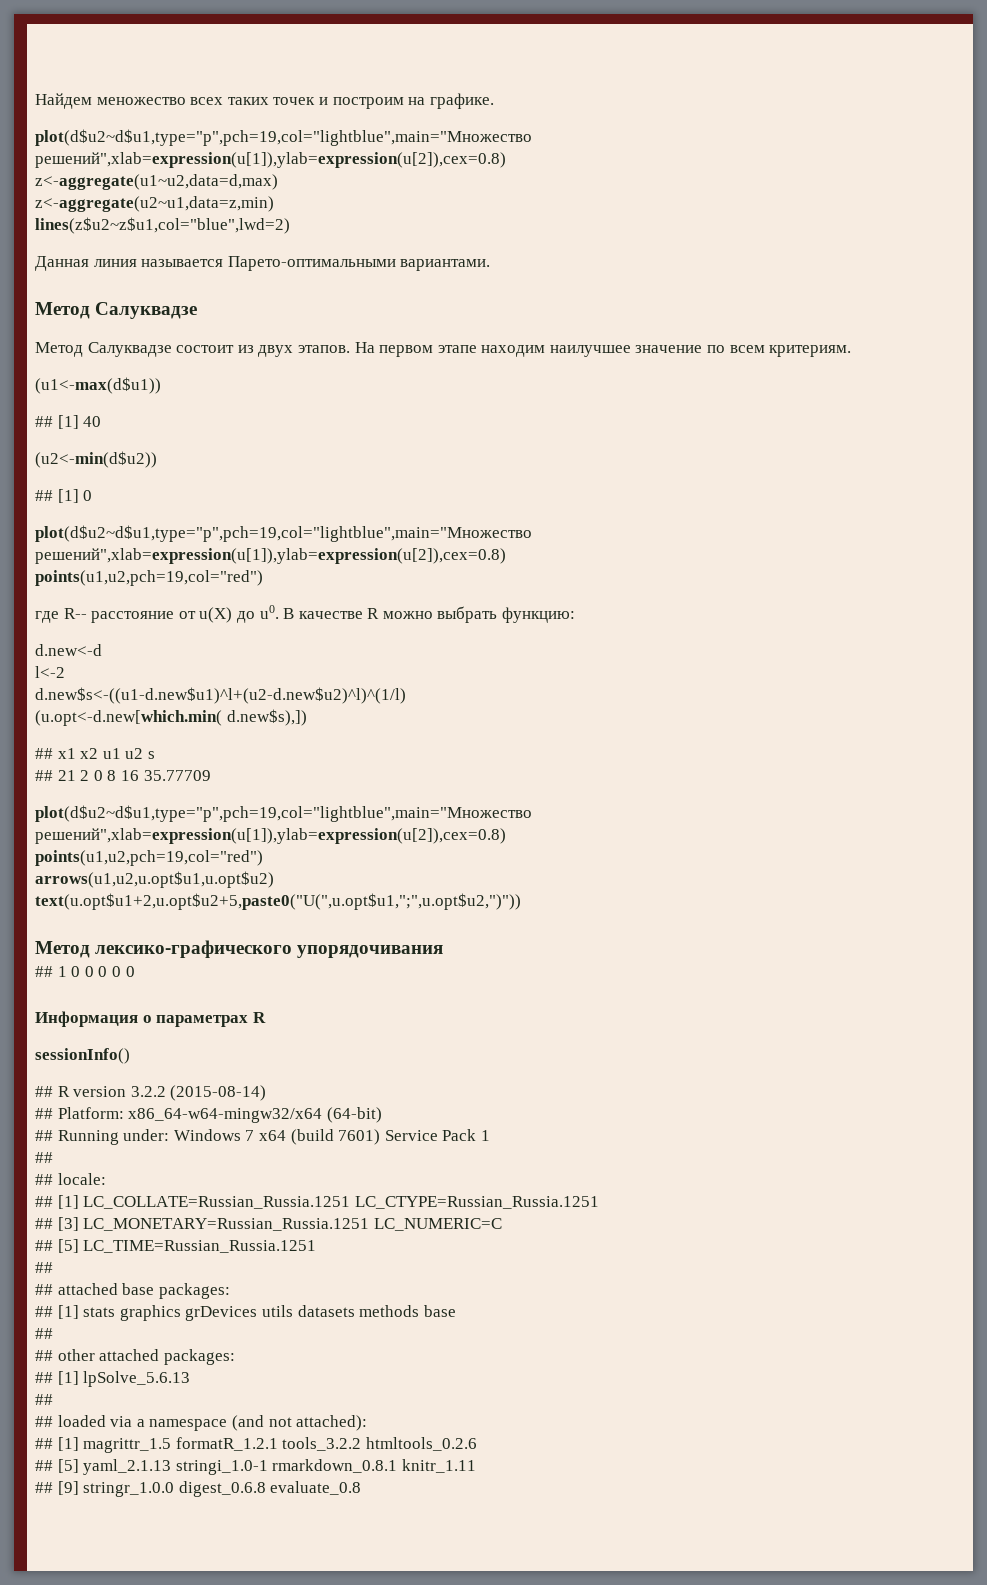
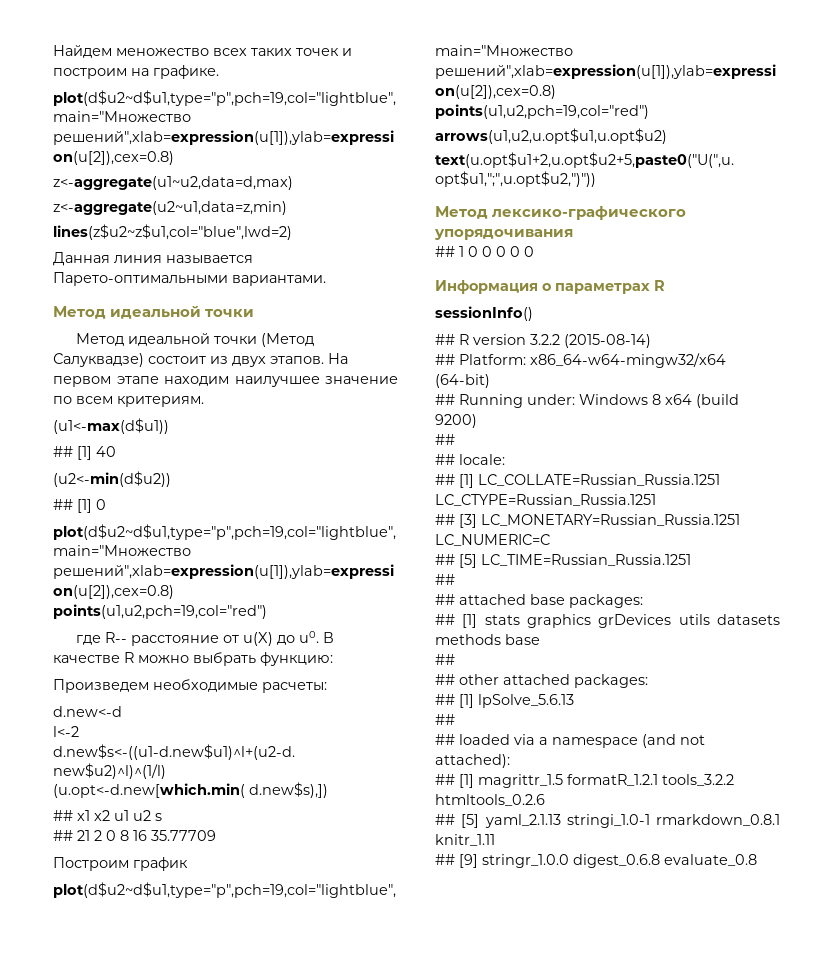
  Данная линия называется Парето-оптимальными вариантами.
- Метод Салуквадзе
- Метод Салуквадзе состоит из двух этапов.
+ Метод идеальной точки
+ Метод идеальной точки (Метод Салуквадзе) состоит из двух этапов.
+ Произведем необходимые расчеты:
+ Построим график
- ## Running under: Windows 7 x64 (build 7601) Service Pack 1
+ ## Running under: Windows 8 x64 (build 9200)

